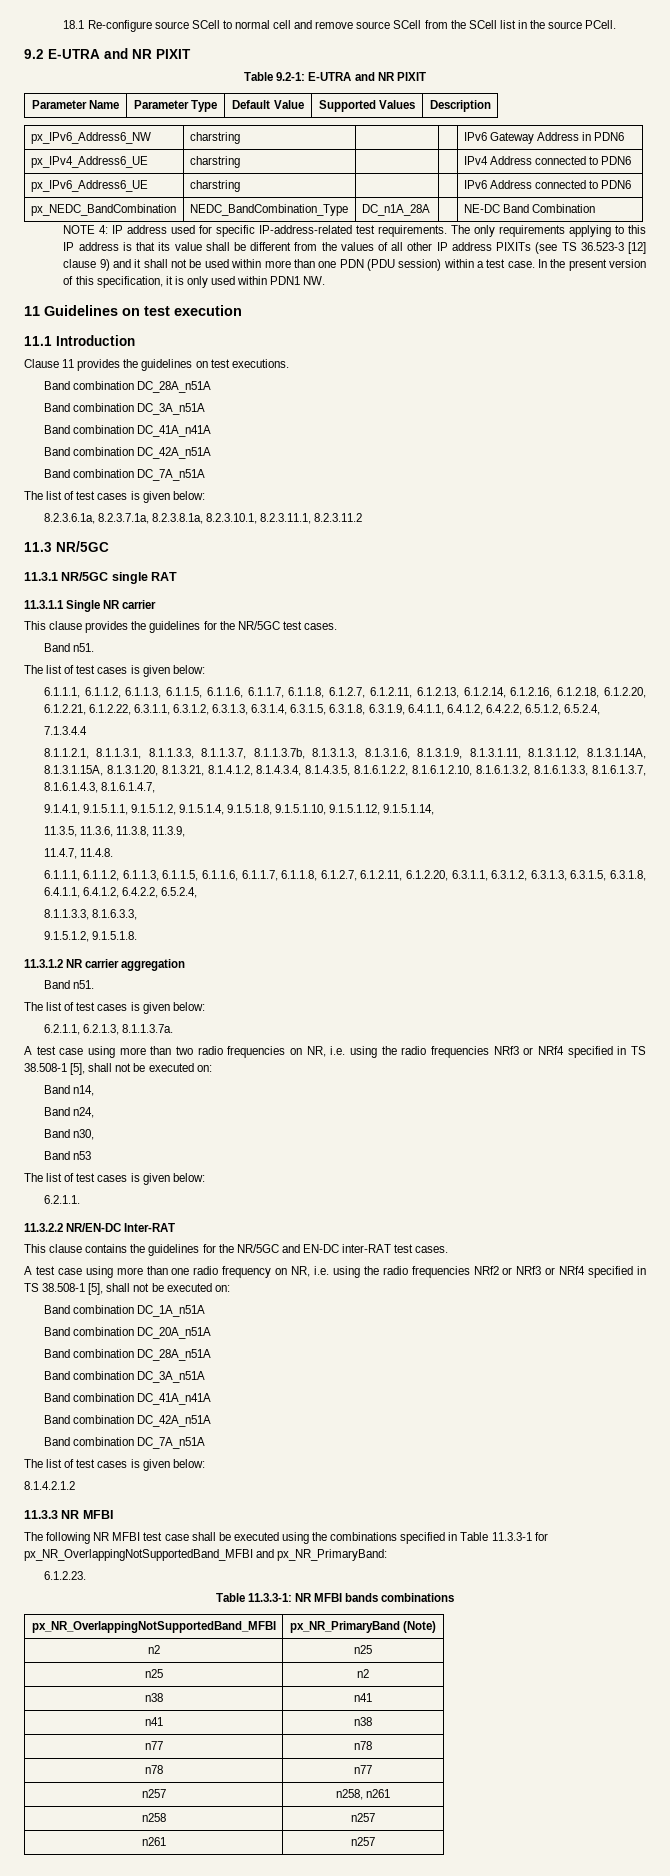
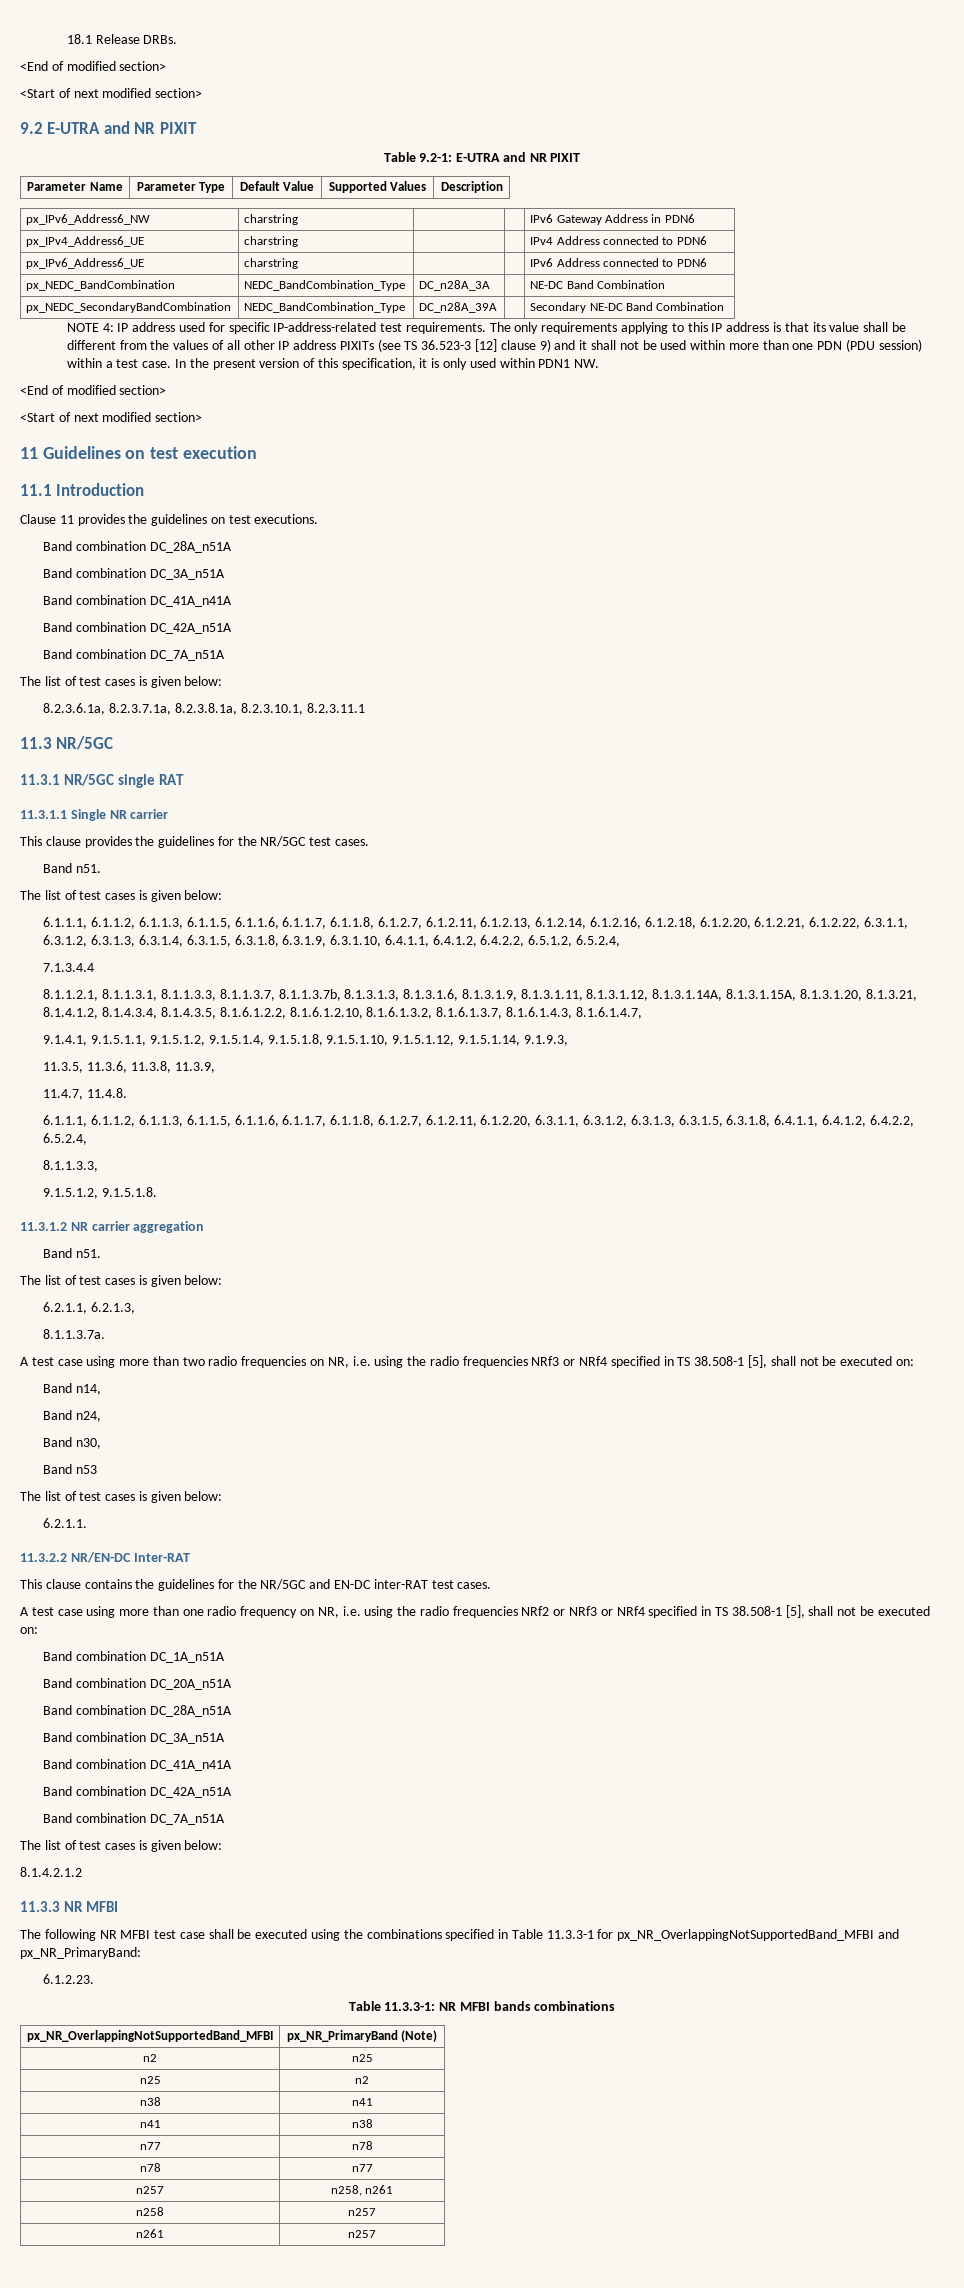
- 18.1 Re-configure source SCell to normal cell and remove source SCell from the SCell list in the source PCell.
+ 18.1 Release DRBs.
+ <End of modified section>
+ <Start of next modified section>
- px_NEDC_BandCombination | NEDC_BandCombination_Type | DC_n1A_28A | | NE-DC Band Combination
+ px_NEDC_BandCombination | NEDC_BandCombination_Type | DC_n28A_3A | | NE-DC Band Combination
+ px_NEDC_SecondaryBandCombination | NEDC_BandCombination_Type | DC_n28A_39A | | Secondary NE-DC Band Combination
  In the present version of this specification, it is only used within PDN1 NW.
+ <End of modified section>
+ <Start of next modified section>
- 8.2.3.6.1a, 8.2.3.7.1a, 8.2.3.8.1a, 8.2.3.10.1, 8.2.3.11.1, 8.2.3.11.2
+ 8.2.3.6.1a, 8.2.3.7.1a, 8.2.3.8.1a, 8.2.3.10.1, 8.2.3.11.1
- 6.1.1.1, 6.1.1.2, 6.1.1.3, 6.1.1.5, 6.1.1.6, 6.1.1.7, 6.1.1.8, 6.1.2.7, 6.1.2.11, 6.1.2.13, 6.1.2.14, 6.1.2.16, 6.1.2.18, 6.1.2.20, 6.1.2.21, 6.1.2.22, 6.3.1.1, 6.3.1.2, 6.3.1.3, 6.3.1.4, 6.3.1.5, 6.3.1.8, 6.3.1.9, 6.4.1.1, 6.4.1.2, 6.4.2.2, 6.5.1.2, 6.5.2.4,
+ 6.1.1.1, 6.1.1.2, 6.1.1.3, 6.1.1.5, 6.1.1.6, 6.1.1.7, 6.1.1.8, 6.1.2.7, 6.1.2.11, 6.1.2.13, 6.1.2.14, 6.1.2.16, 6.1.2.18, 6.1.2.20, 6.1.2.21, 6.1.2.22, 6.3.1.1, 6.3.1.2, 6.3.1.3, 6.3.1.4, 6.3.1.5, 6.3.1.8, 6.3.1.9, 6.3.1.10, 6.4.1.1, 6.4.1.2, 6.4.2.2, 6.5.1.2, 6.5.2.4,
- 8.1.1.2.1, 8.1.1.3.1, 8.1.1.3.3, 8.1.1.3.7, 8.1.1.3.7b, 8.1.3.1.3, 8.1.3.1.6, 8.1.3.1.9, 8.1.3.1.11, 8.1.3.1.12, 8.1.3.1.14A, 8.1.3.1.15A, 8.1.3.1.20, 8.1.3.21, 8.1.4.1.2, 8.1.4.3.4, 8.1.4.3.5, 8.1.6.1.2.2, 8.1.6.1.2.10, 8.1.6.1.3.2, 8.1.6.1.3.3, 8.1.6.1.3.7, 8.1.6.1.4.3, 8.1.6.1.4.7,
+ 8.1.1.2.1, 8.1.1.3.1, 8.1.1.3.3, 8.1.1.3.7, 8.1.1.3.7b, 8.1.3.1.3, 8.1.3.1.6, 8.1.3.1.9, 8.1.3.1.11, 8.1.3.1.12, 8.1.3.1.14A, 8.1.3.1.15A, 8.1.3.1.20, 8.1.3.21, 8.1.4.1.2, 8.1.4.3.4, 8.1.4.3.5, 8.1.6.1.2.2, 8.1.6.1.2.10, 8.1.6.1.3.2, 8.1.6.1.3.7, 8.1.6.1.4.3, 8.1.6.1.4.7,
- 9.1.4.1, 9.1.5.1.1, 9.1.5.1.2, 9.1.5.1.4, 9.1.5.1.8, 9.1.5.1.10, 9.1.5.1.12, 9.1.5.1.14,
+ 9.1.4.1, 9.1.5.1.1, 9.1.5.1.2, 9.1.5.1.4, 9.1.5.1.8, 9.1.5.1.10, 9.1.5.1.12, 9.1.5.1.14, 9.1.9.3,
  6.1.1.1, 6.1.1.2, 6.1.1.3, 6.1.1.5, 6.1.1.6, 6.1.1.7, 6.1.1.8, 6.1.2.7, 6.1.2.11, 6.1.2.20, 6.3.1.1, 6.3.1.2, 6.3.1.3, 6.3.1.5, 6.3.1.8, 6.4.1.1, 6.4.1.2, 6.4.2.2, 6.5.2.4,
- 8.1.1.3.3, 8.1.6.3.3,
+ 8.1.1.3.3,
- 6.2.1.1, 6.2.1.3, 8.1.1.3.7a.
+ 6.2.1.1, 6.2.1.3,
+ 8.1.1.3.7a.

